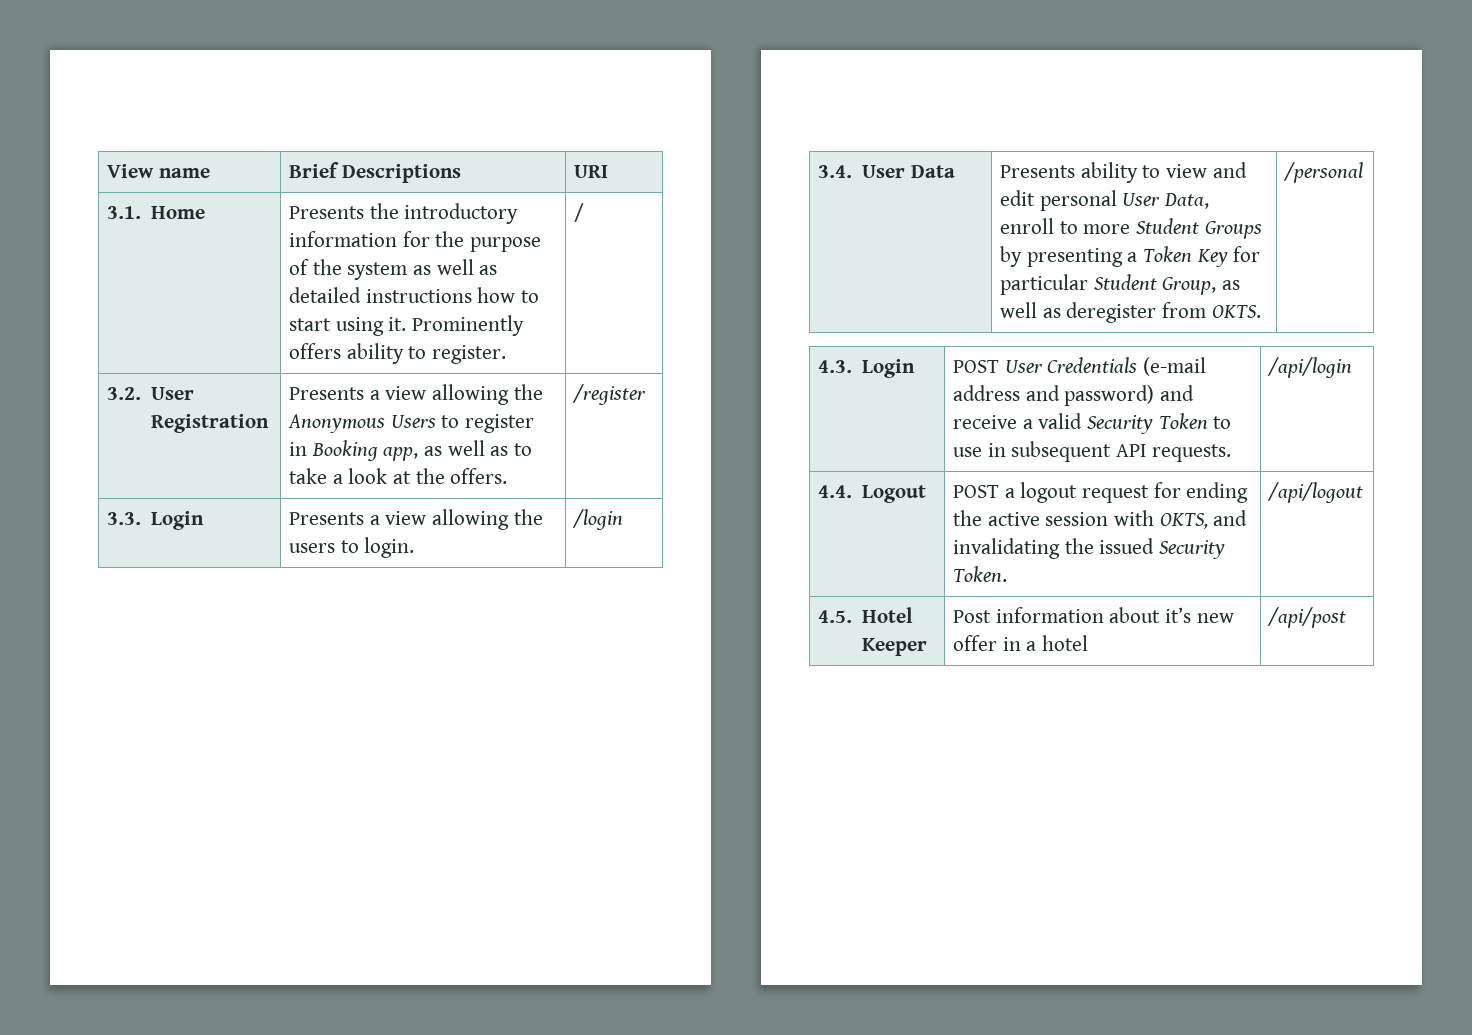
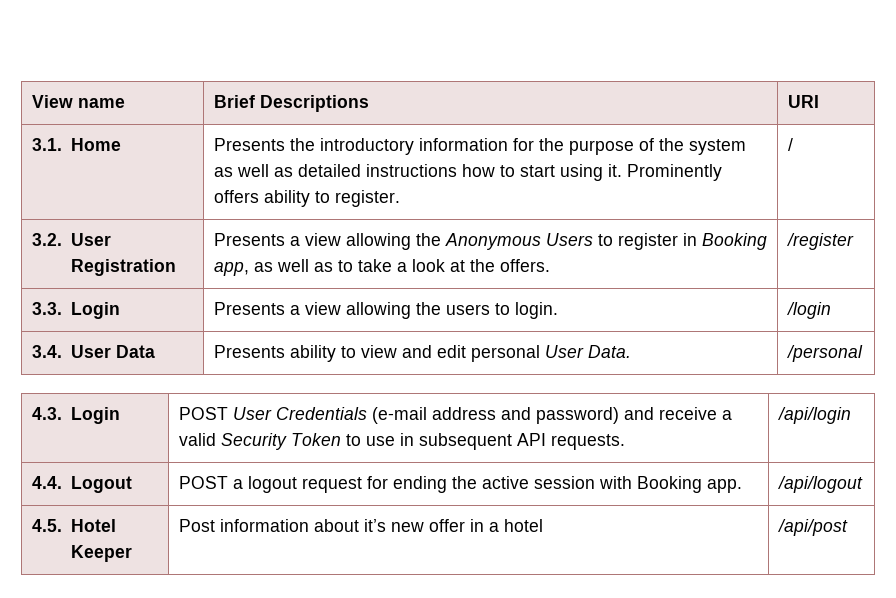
- 3.4. User Data | Presents ability to view and edit personal User Data, enroll to more Student Groups by presenting a Token Key for particular Student Group, as well as deregister from OKTS. | /personal
+ 3.4. User Data | Presents ability to view and edit personal User Data. | /personal
- 4.4. Logout | POST a logout request for ending the active session with OKTS, and invalidating the issued Security Token. | /api/logout
+ 4.4. Logout | POST a logout request for ending the active session with Booking app. | /api/logout

